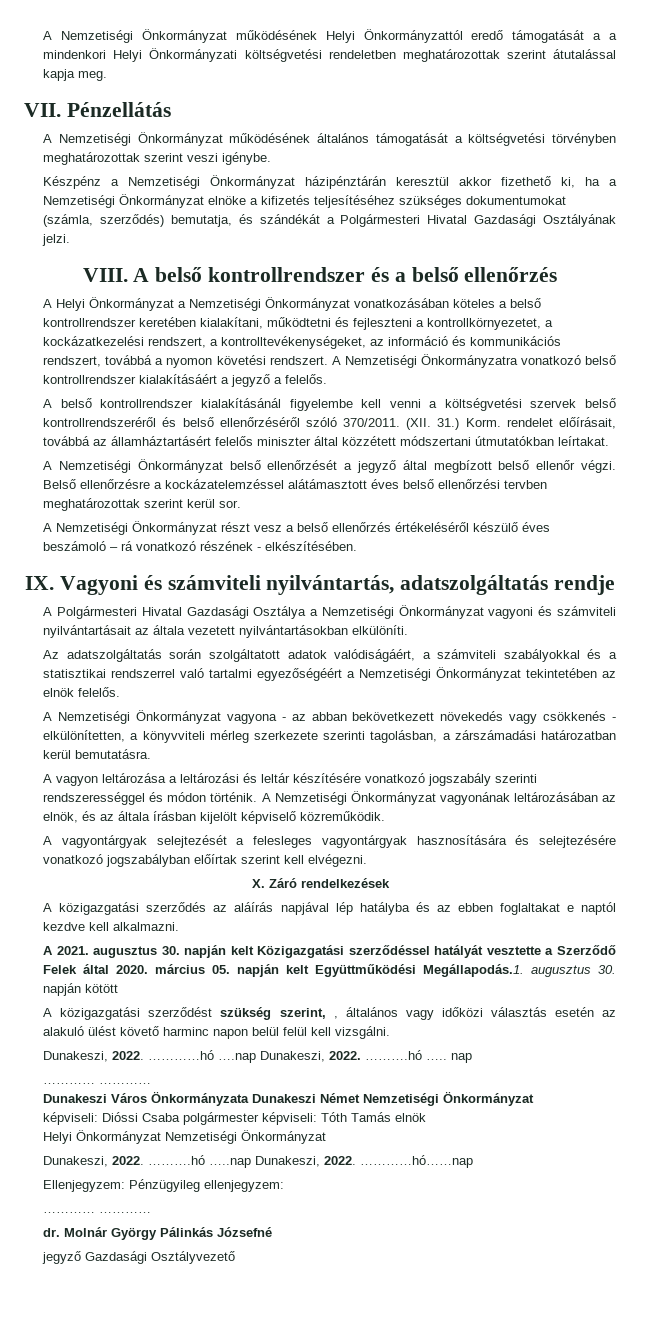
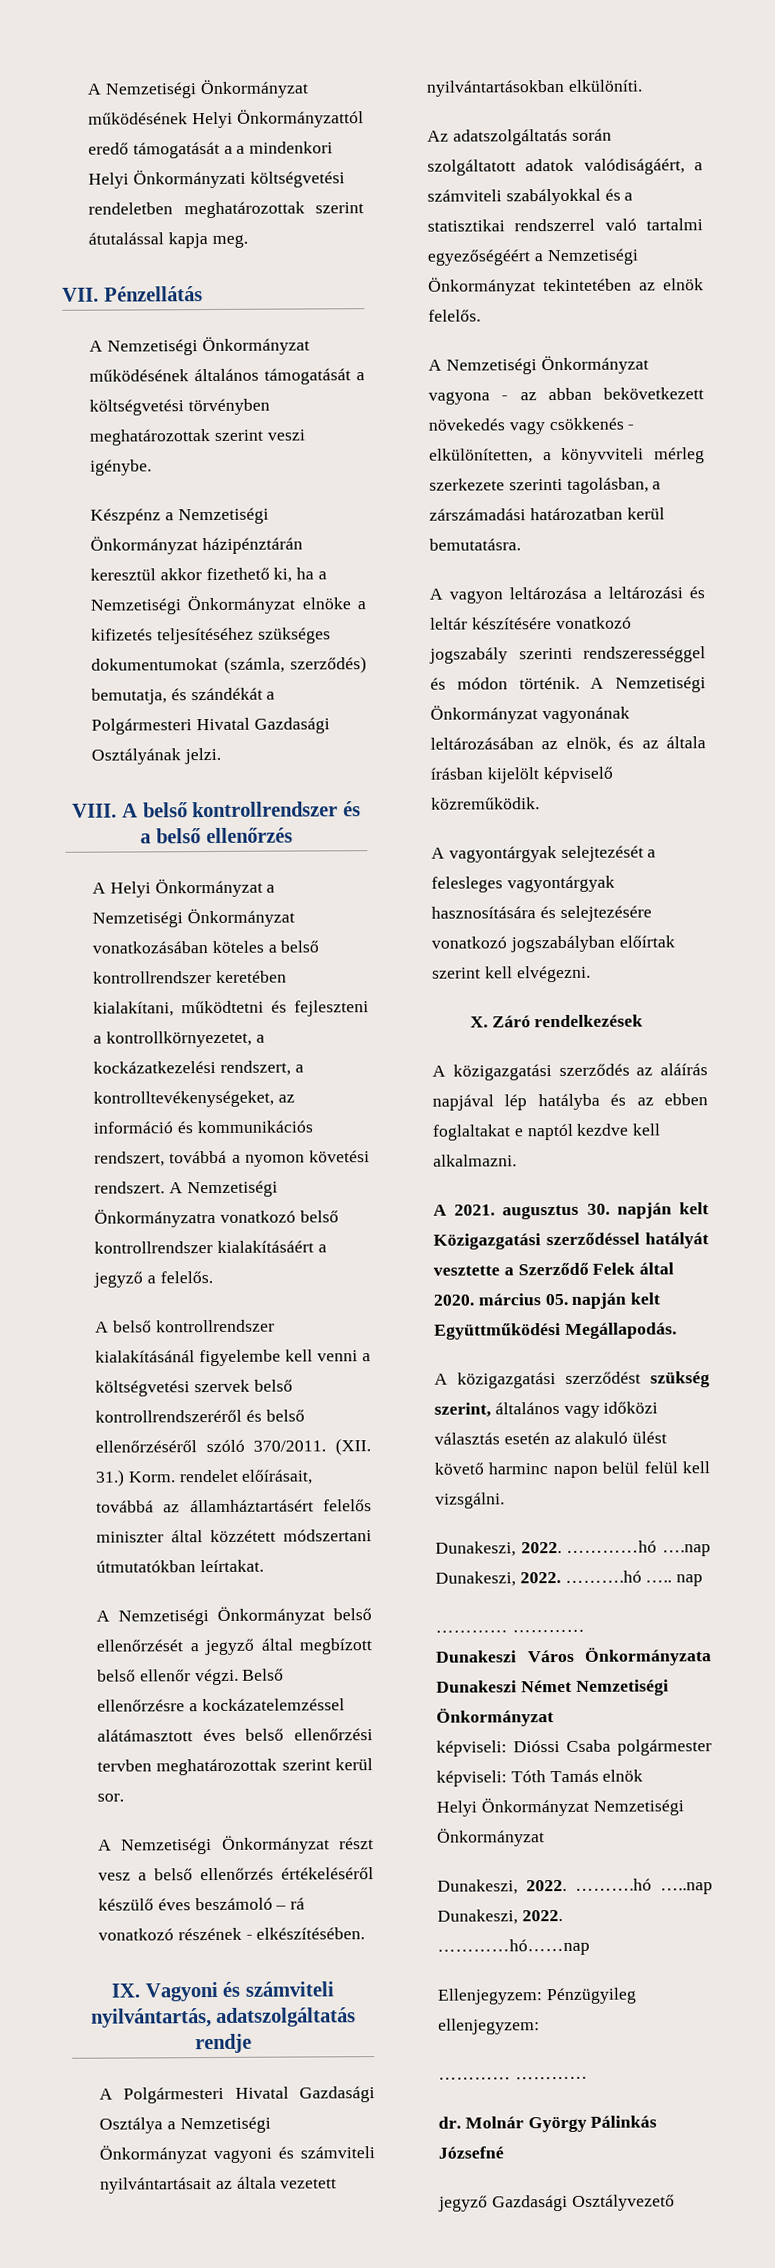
- A 2021. augusztus 30. napján kelt Közigazgatási szerződéssel hatályát vesztette a Szerződő Felek által 2020. március 05. napján kelt Együttműködési Megállapodás.1. augusztus 30. napján kötött
+ A 2021. augusztus 30. napján kelt Közigazgatási szerződéssel hatályát vesztette a Szerződő Felek által 2020. március 05. napján kelt Együttműködési Megállapodás.
- A közigazgatási szerződést szükség szerint, , általános vagy időközi választás esetén az alakuló ülést követő harminc napon belül felül kell vizsgálni.
+ A közigazgatási szerződést szükség szerint, általános vagy időközi választás esetén az alakuló ülést követő harminc napon belül felül kell vizsgálni.

